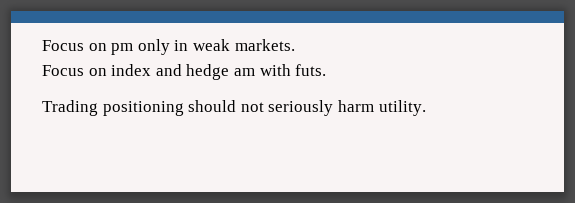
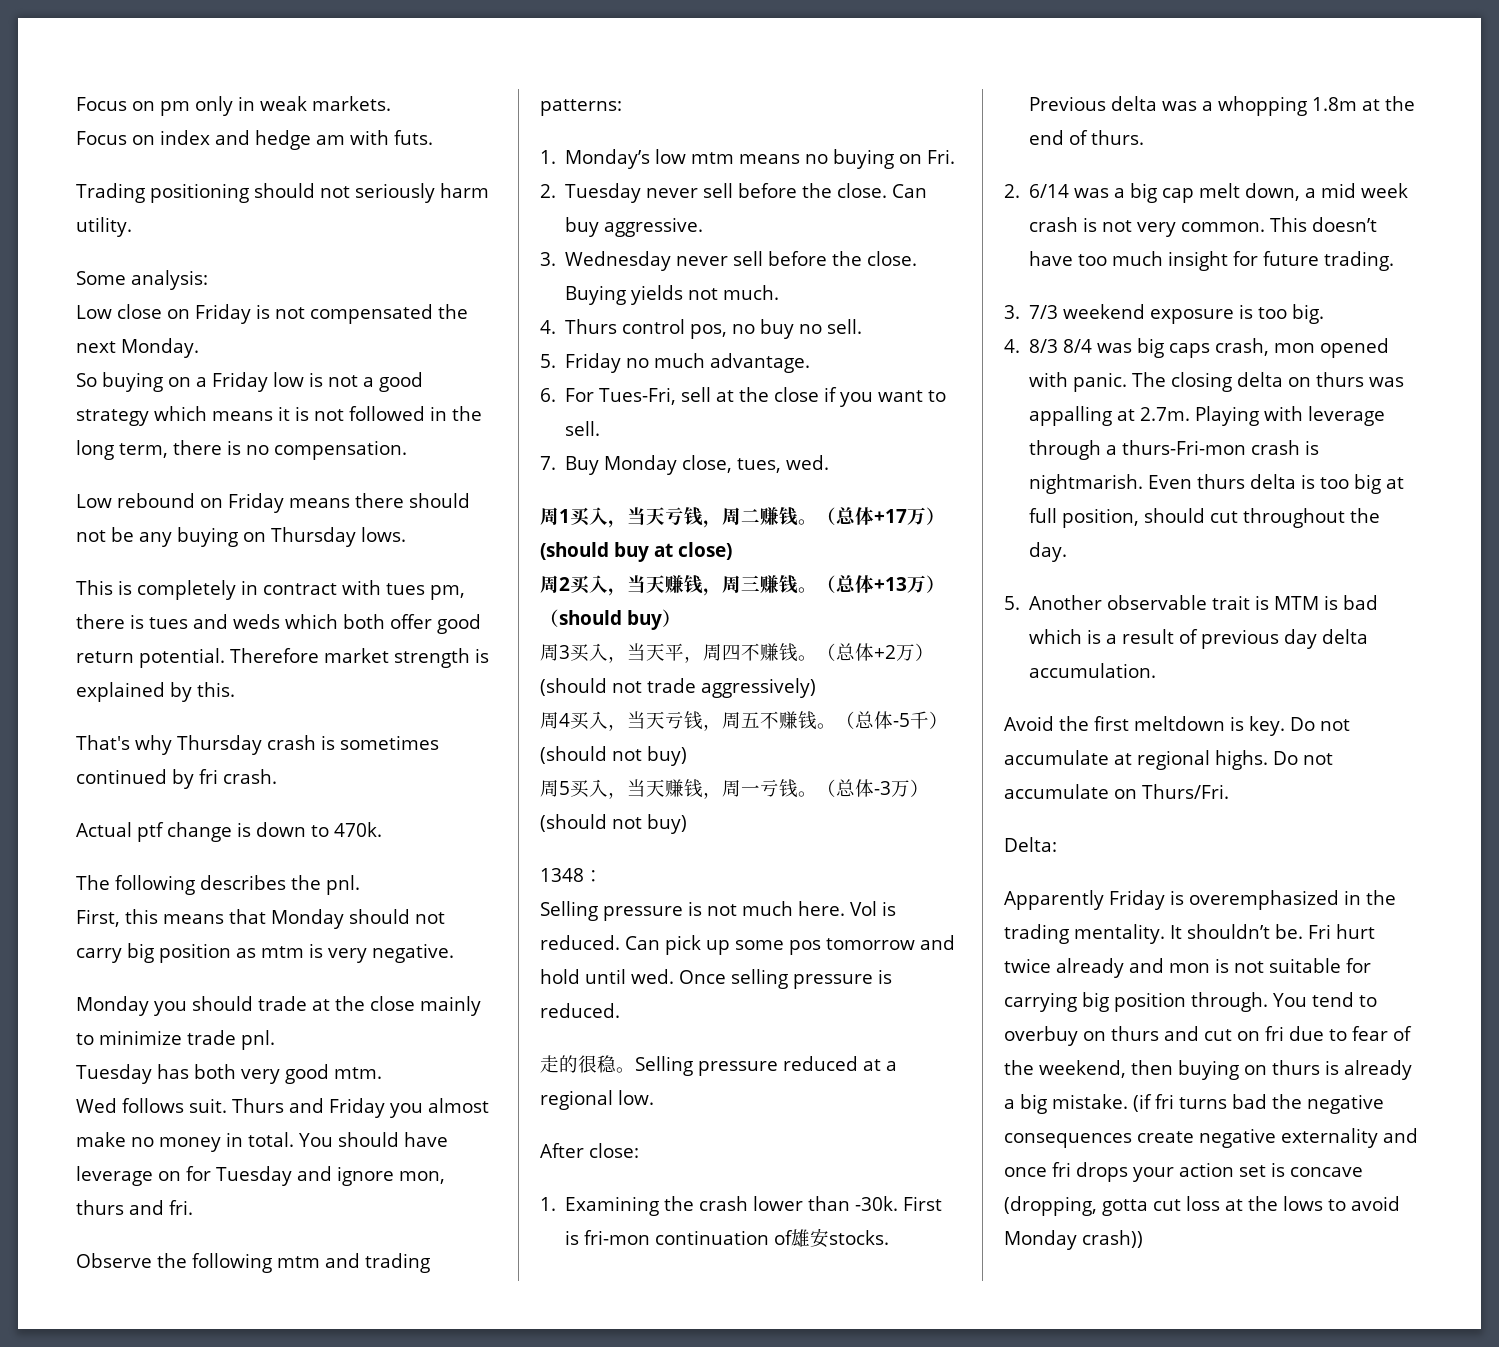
+ Some analysis:
+ Low close on Friday is not compensated the next Monday.
+ So buying on a Friday low is not a good strategy which means it is not followed in the long term, there is no compensation.
+ Low rebound on Friday means there should not be any buying on Thursday lows.
+ This is completely in contract with tues pm, there is tues and weds which both offer good return potential. Therefore market strength is explained by this.
+ That's why Thursday crash is sometimes continued by fri crash.
+ Actual ptf change is down to 470k.
+ The following describes the pnl.
+ First, this means that Monday should not carry big position as mtm is very negative.
+ Monday you should trade at the close mainly to minimize trade pnl.
+ Tuesday has both very good mtm.
+ Wed follows suit. Thurs and Friday you almost make no money in total. You should have leverage on for Tuesday and ignore mon, thurs and fri.
+ Observe the following mtm and trading patterns:
+ 1. Monday’s low mtm means no buying on Fri.
+ 2. Tuesday never sell before the close. Can buy aggressive.
+ 3. Wednesday never sell before the close. Buying yields not much.
+ 4. Thurs control pos, no buy no sell.
+ 5. Friday no much advantage.
+ 6. For Tues-Fri, sell at the close if you want to sell.
+ 7. Buy Monday close, tues, wed.
+ 周1买入，当天亏钱，周二赚钱。（总体+17万）(should buy at close)
+ 周2买入，当天赚钱，周三赚钱。（总体+13万）（should buy）
+ 周3买入，当天平，周四不赚钱。（总体+2万）(should not trade aggressively)
+ 周4买入，当天亏钱，周五不赚钱。（总体-5千）(should not buy)
+ 周5买入，当天赚钱，周一亏钱。（总体-3万）(should not buy)
+ 1348：
+ Selling pressure is not much here. Vol is reduced. Can pick up some pos tomorrow and hold until wed. Once selling pressure is reduced.
+ 走的很稳。Selling pressure reduced at a regional low.
+ After close:
+ 1. Examining the crash lower than -30k. First is fri-mon continuation of雄安stocks. Previous delta was a whopping 1.8m at the end of thurs.
+ 2. 6/14 was a big cap melt down, a mid week crash is not very common. This doesn’t have too much insight for future trading.
+ 3. 7/3 weekend exposure is too big.
+ 4. 8/3 8/4 was big caps crash, mon opened with panic. The closing delta on thurs was appalling at 2.7m. Playing with leverage through a thurs-Fri-mon crash is nightmarish. Even thurs delta is too big at full position, should cut throughout the day.
+ 5. Another observable trait is MTM is bad which is a result of previous day delta accumulation.
+ Avoid the first meltdown is key. Do not accumulate at regional highs. Do not accumulate on Thurs/Fri.
+ Delta:
+ Apparently Friday is overemphasized in the trading mentality. It shouldn’t be. Fri hurt twice already and mon is not suitable for carrying big position through. You tend to overbuy on thurs and cut on fri due to fear of the weekend, then buying on thurs is already a big mistake. (if fri turns bad the negative consequences create negative externality and once fri drops your action set is concave (dropping, gotta cut loss at the lows to avoid Monday crash))

